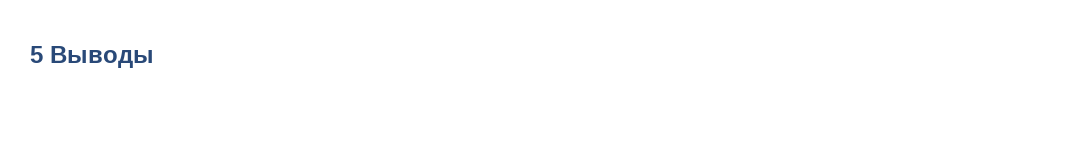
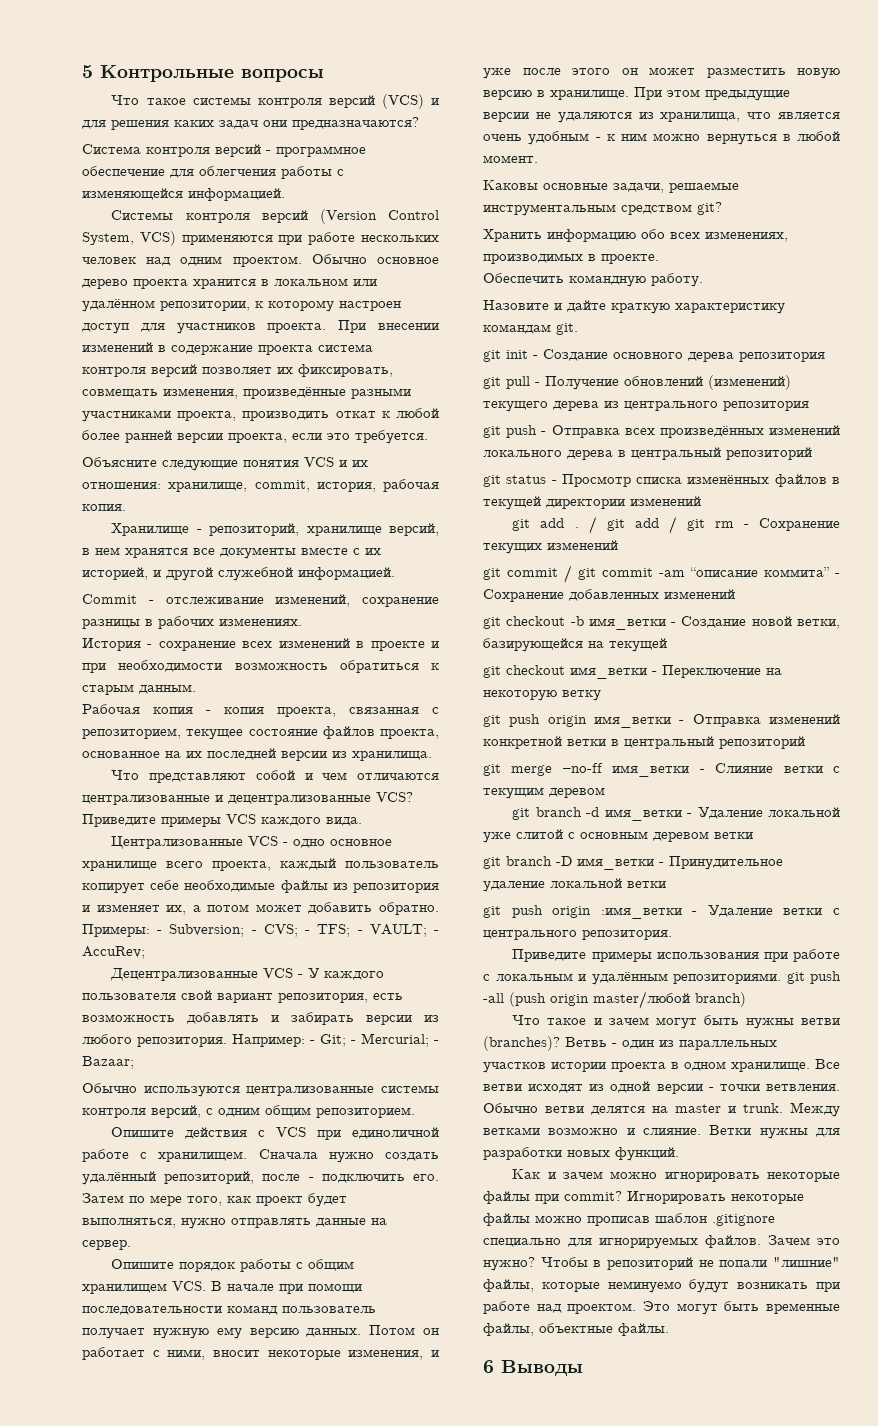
- 5 Выводы
+ 5 Контрольные вопросы
+ Что такое системы контроля версий (VCS) и для решения каких задач они предназначаются?
+ Система контроля версий - программное обеспечение для облегчения работы с изменяющейся информацией.
+ Системы контроля версий (Version Control System, VCS) применяются при работе нескольких человек над одним проектом. Обычно основное дерево проекта хранится в локальном или удалённом репозитории, к которому настроен доступ для участников проекта. При внесении изменений в содержание проекта система контроля версий позволяет их фиксировать, совмещать изменения, произведённые разными участниками проекта, производить откат к любой более ранней версии проекта, если это требуется.
+ Объясните следующие понятия VCS и их отношения: хранилище, commit, история, рабочая копия.
+ Хранилище - репозиторий, хранилище версий, в нем хранятся все документы вместе с их историей, и другой служебной информацией.
+ Commit - отслеживание изменений, сохранение разницы в рабочих изменениях.
+ История - сохранение всех изменений в проекте и при необходимости возможность обратиться к старым данным.
+ Рабочая копия - копия проекта, связанная с репозиторием, текущее состояние файлов проекта, основанное на их последней версии из хранилища.
+ Что представляют собой и чем отличаются централизованные и децентрализованные VCS? Приведите примеры VCS каждого вида.
+ Централизованные VCS - одно основное хранилище всего проекта, каждый пользователь копирует себе необходимые файлы из репозитория и изменяет их, а потом может добавить обратно. Примеры: - Subversion; - CVS; - TFS; - VAULT; - AccuRev;
+ Децентрализованные VCS - У каждого пользователя свой вариант репозитория, есть возможность добавлять и забирать версии из любого репозитория. Например: - Git; - Mercurial; - Bazaar;
+ Обычно используются централизованные системы контроля версий, с одним общим репозиторием.
+ Опишите действия с VCS при единоличной работе с хранилищем. Сначала нужно создать удалённый репозиторий, после - подключить его. Затем по мере того, как проект будет выполняться, нужно отправлять данные на сервер.
+ Опишите порядок работы с общим хранилищем VCS. В начале при помощи последовательности команд пользователь получает нужную ему версию данных. Потом он работает с ними, вносит некоторые изменения, и уже после этого он может разместить новую версию в хранилище. При этом предыдущие версии не удаляются из хранилища, что является очень удобным - к ним можно вернуться в любой момент.
+ Каковы основные задачи, решаемые инструментальным средством git?
+ Хранить информацию обо всех изменениях, производимых в проекте.
+ Обеспечить командную работу.
+ Назовите и дайте краткую характеристику командам git.
+ git init - Создание основного дерева репозитория
+ git pull - Получение обновлений (изменений) текущего дерева из центрального репозитория
+ git push - Отправка всех произведённых изменений локального дерева в центральный репозиторий
+ git status - Просмотр списка изменённых файлов в текущей директории изменений
+ git add . / git add / git rm - Сохранение текущих изменений
+ git commit / git commit -am “описание коммита” - Сохранение добавленных изменений
+ git checkout -b имя_ветки - Создание новой ветки, базирующейся на текущей
+ git checkout имя_ветки - Переключение на некоторую ветку
+ git push origin имя_ветки - Отправка изменений конкретной ветки в центральный репозиторий
+ git merge –no-ff имя_ветки - Слияние ветки с текущим деревом
+ git branch -d имя_ветки - Удаление локальной уже слитой с основным деревом ветки
+ git branch -D имя_ветки - Принудительное удаление локальной ветки
+ git push origin :имя_ветки - Удаление ветки с центрального репозитория.
+ Приведите примеры использования при работе с локальным и удалённым репозиториями. git push -all (push origin master/любой branch)
+ Что такое и зачем могут быть нужны ветви (branches)? Ветвь - один из параллельных участков истории проекта в одном хранилище. Все ветви исходят из одной версии - точки ветвления. Обычно ветви делятся на master и trunk. Между ветками возможно и слияние. Ветки нужны для разработки новых функций.
+ Как и зачем можно игнорировать некоторые файлы при commit? Игнорировать некоторые файлы можно прописав шаблон .gitignore специально для игнорируемых файлов. Зачем это нужно? Чтобы в репозиторий не попали "лишние" файлы, которые неминуемо будут возникать при работе над проектом. Это могут быть временные файлы, объектные файлы.
+ 6 Выводы

